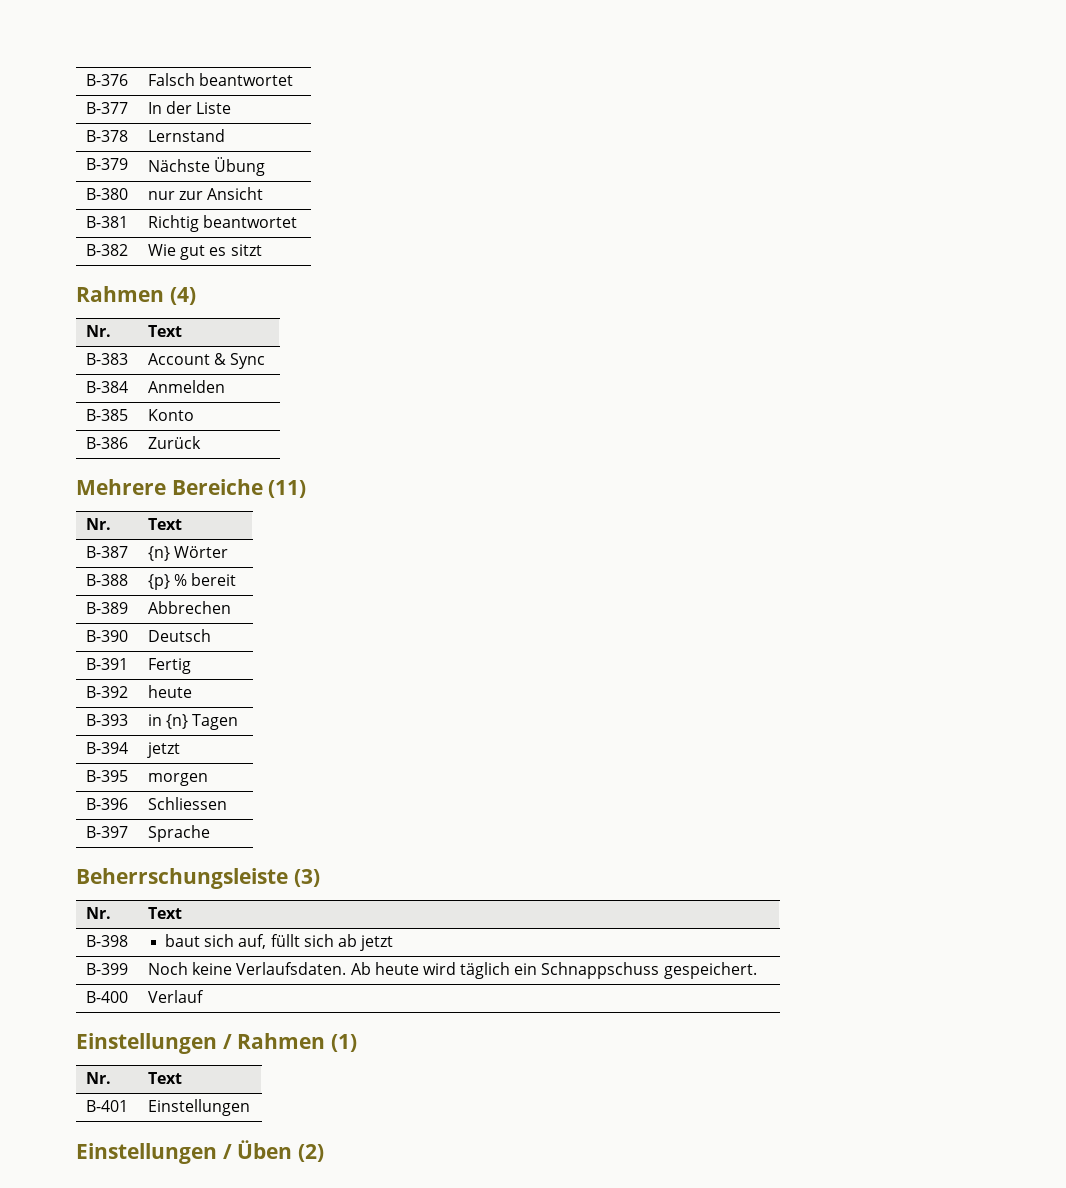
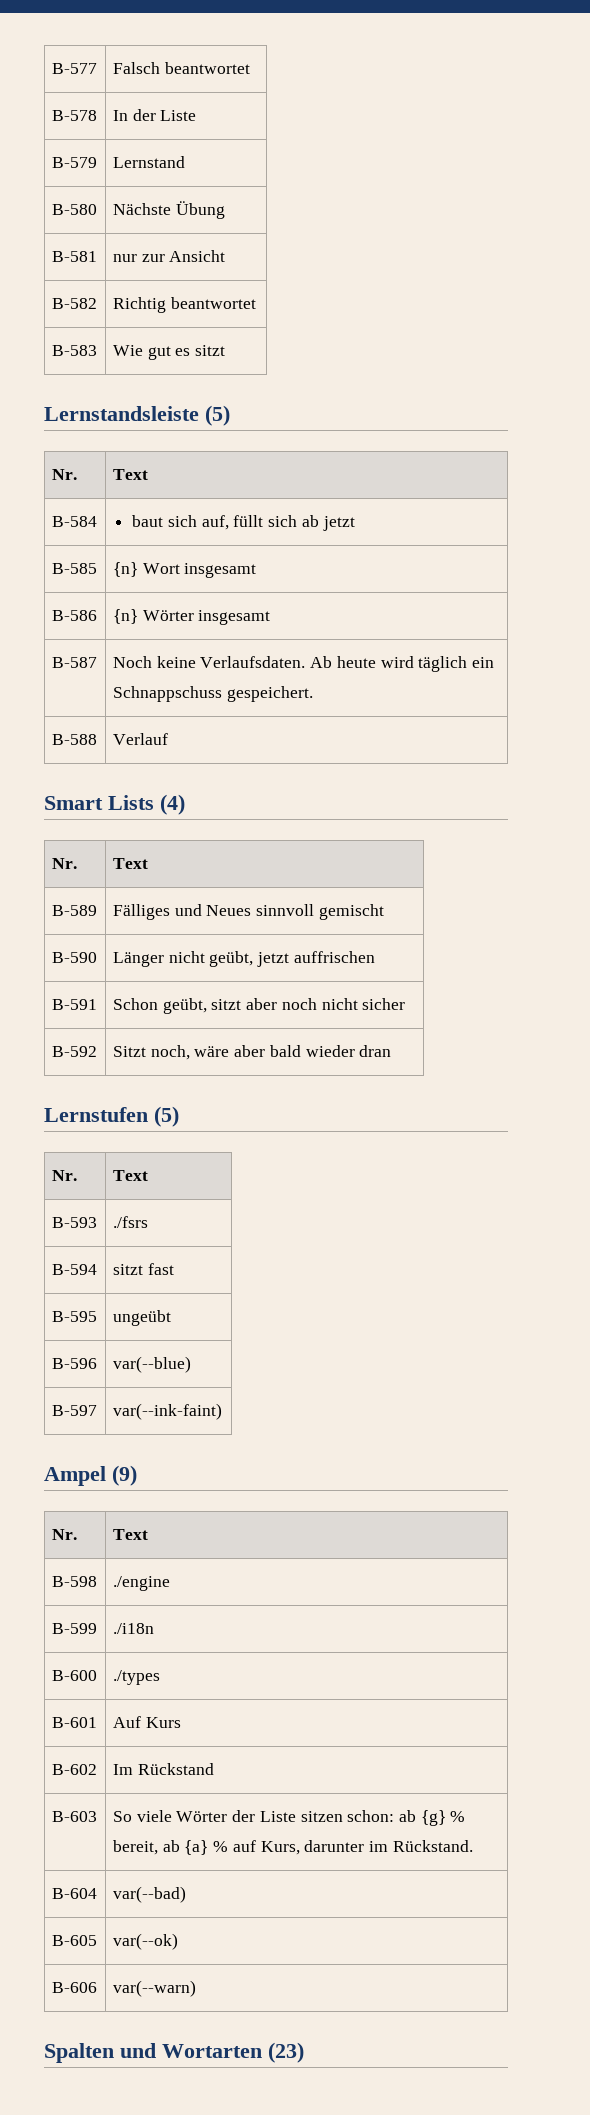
- B-376 | Falsch beantwortet
+ B-577 | Falsch beantwortet
- B-377 | In der Liste
+ B-578 | In der Liste
- B-378 | Lernstand
+ B-579 | Lernstand
- B-379 | Nächste Übung
+ B-580 | Nächste Übung
- B-380 | nur zur Ansicht
+ B-581 | nur zur Ansicht
- B-381 | Richtig beantwortet
+ B-582 | Richtig beantwortet
- B-382 | Wie gut es sitzt
+ B-583 | Wie gut es sitzt
- Rahmen (4)
+ Lernstandsleiste (5)
  Nr. | Text
- B-383 | Account & Sync
- B-384 | Anmelden
- B-385 | Konto
- B-386 | Zurück
- Mehrere Bereiche (11)
- Nr. | Text
- B-387 | {n} Wörter
- B-388 | {p} % bereit
- B-389 | Abbrechen
- B-390 | Deutsch
- B-391 | Fertig
- B-392 | heute
- B-393 | in {n} Tagen
- B-394 | jetzt
- B-395 | morgen
- B-396 | Schliessen
- B-397 | Sprache
- Beherrschungsleiste (3)
- Nr. | Text
- B-398 | baut sich auf, füllt sich ab jetzt
+ B-584 | baut sich auf, füllt sich ab jetzt
- B-399 | Noch keine Verlaufsdaten. Ab heute wird täglich ein Schnappschuss gespeichert.
+ B-585 | {n} Wort insgesamt
+ B-586 | {n} Wörter insgesamt
+ B-587 | Noch keine Verlaufsdaten. Ab heute wird täglich ein Schnappschuss gespeichert.
- B-400 | Verlauf
+ B-588 | Verlauf
- Einstellungen / Rahmen (1)
+ Smart Lists (4)
  Nr. | Text
- B-401 | Einstellungen
- Einstellungen / Üben (2)
+ B-589 | Fälliges und Neues sinnvoll gemischt
+ B-590 | Länger nicht geübt, jetzt auffrischen
+ B-591 | Schon geübt, sitzt aber noch nicht sicher
+ B-592 | Sitzt noch, wäre aber bald wieder dran
+ Lernstufen (5)
+ Nr. | Text
+ B-593 | ./fsrs
+ B-594 | sitzt fast
+ B-595 | ungeübt
+ B-596 | var(--blue)
+ B-597 | var(--ink-faint)
+ Ampel (9)
+ Nr. | Text
+ B-598 | ./engine
+ B-599 | ./i18n
+ B-600 | ./types
+ B-601 | Auf Kurs
+ B-602 | Im Rückstand
+ B-603 | So viele Wörter der Liste sitzen schon: ab {g} % bereit, ab {a} % auf Kurs, darunter im Rückstand.
+ B-604 | var(--bad)
+ B-605 | var(--ok)
+ B-606 | var(--warn)
+ Spalten und Wortarten (23)

